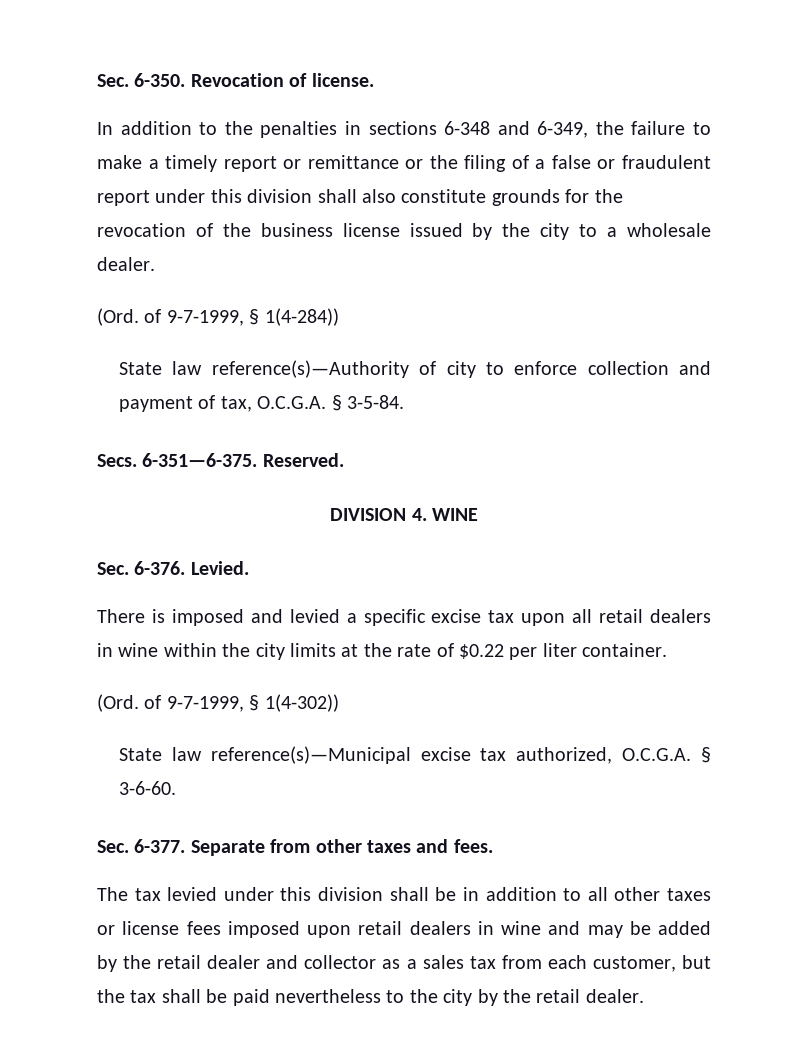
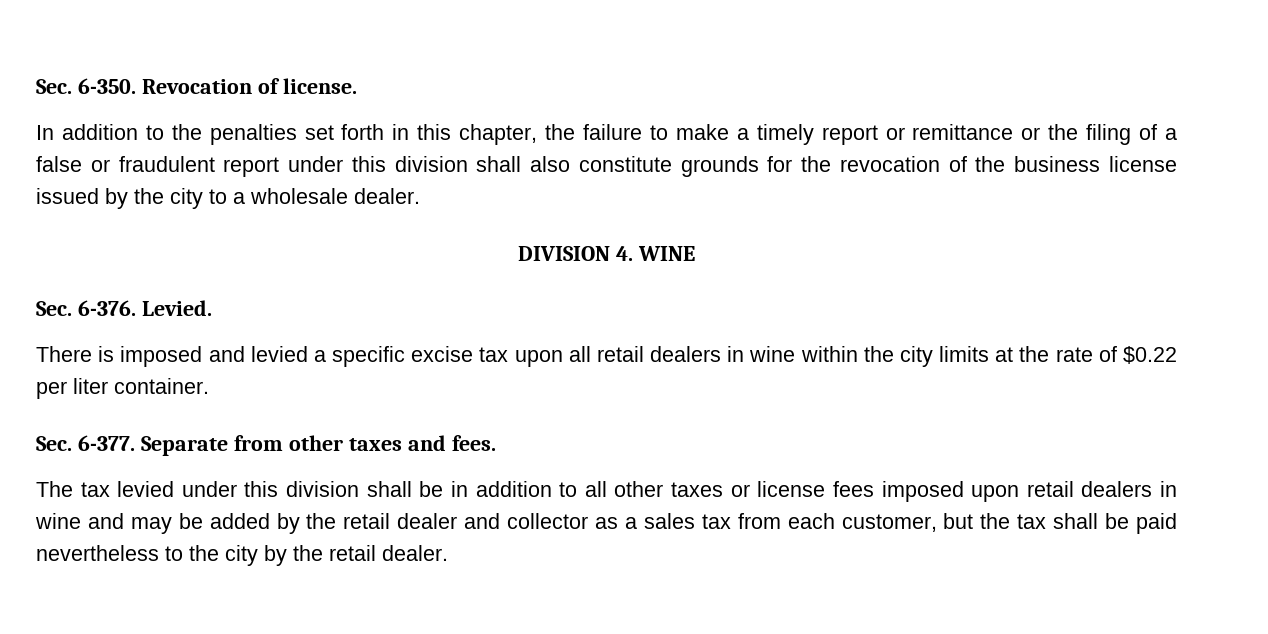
- In addition to the penalties in sections 6-348 and 6-349, the failure to make a timely report or remittance or the filing of a false or fraudulent report under this division shall also constitute grounds for the revocation of the business license issued by the city to a wholesale dealer.
+ In addition to the penalties set forth in this chapter, the failure to make a timely report or remittance or the filing of a false or fraudulent report under this division shall also constitute grounds for the revocation of the business license issued by the city to a wholesale dealer.
- (Ord. of 9-7-1999, § 1(4-284))
- State law reference(s)—Authority of city to enforce collection and payment of tax, O.C.G.A. § 3-5-84.
- Secs. 6-351—6-375. Reserved.
- (Ord. of 9-7-1999, § 1(4-302))
- State law reference(s)—Municipal excise tax authorized, O.C.G.A. § 3-6-60.

